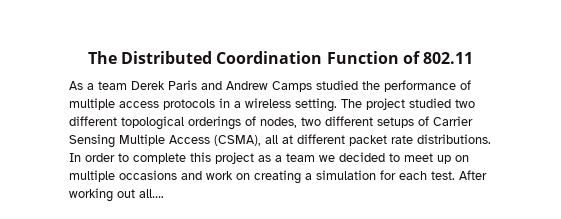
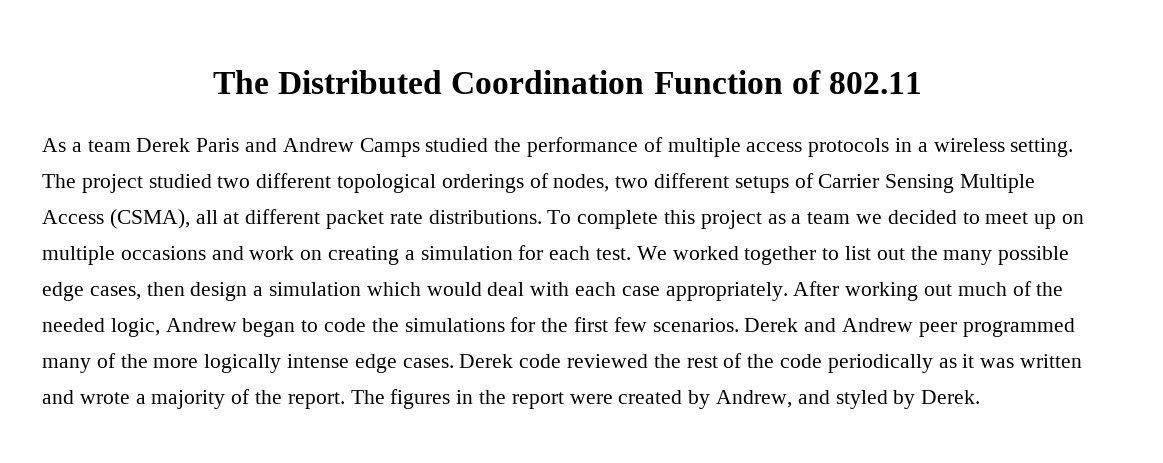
- In order to complete this project as a team we decided to meet up on multiple occasions and work on creating a simulation for each test.
+ To complete this project as a team we decided to meet up on multiple occasions and work on creating a simulation for each test.
- After working out all….
+ We worked together to list out the many possible edge cases, then design a simulation which would deal with each case appropriately. After working out much of the needed logic, Andrew began to code the simulations for the first few scenarios. Derek and Andrew peer programmed many of the more logically intense edge cases. Derek code reviewed the rest of the code periodically as it was written and wrote a majority of the report. The figures in the report were created by Andrew, and styled by Derek.

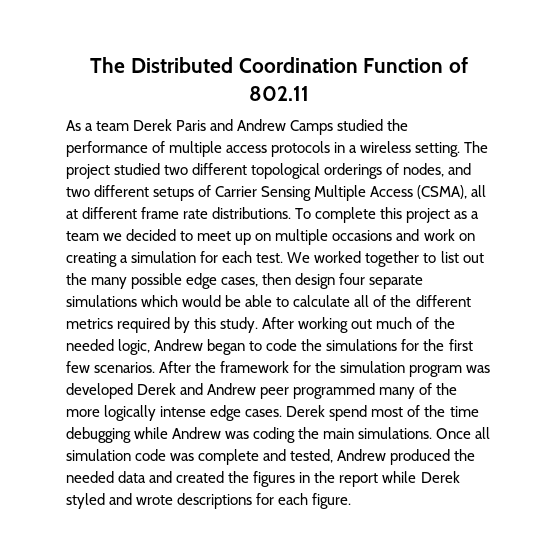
- The project studied two different topological orderings of nodes, two different setups of Carrier Sensing Multiple Access (CSMA), all at different packet rate distributions.
+ The project studied two different topological orderings of nodes, and two different setups of Carrier Sensing Multiple Access (CSMA), all at different frame rate distributions.
- We worked together to list out the many possible edge cases, then design a simulation which would deal with each case appropriately.
+ We worked together to list out the many possible edge cases, then design four separate simulations which would be able to calculate all of the different metrics required by this study.
- Derek and Andrew peer programmed many of the more logically intense edge cases.
+ After the framework for the simulation program was developed Derek and Andrew peer programmed many of the more logically intense edge cases.
- Derek code reviewed the rest of the code periodically as it was written and wrote a majority of the report. The figures in the report were created by Andrew, and styled by Derek.
+ Derek spend most of the time debugging while Andrew was coding the main simulations. Once all simulation code was complete and tested, Andrew produced the needed data and created the figures in the report while Derek styled and wrote descriptions for each figure.

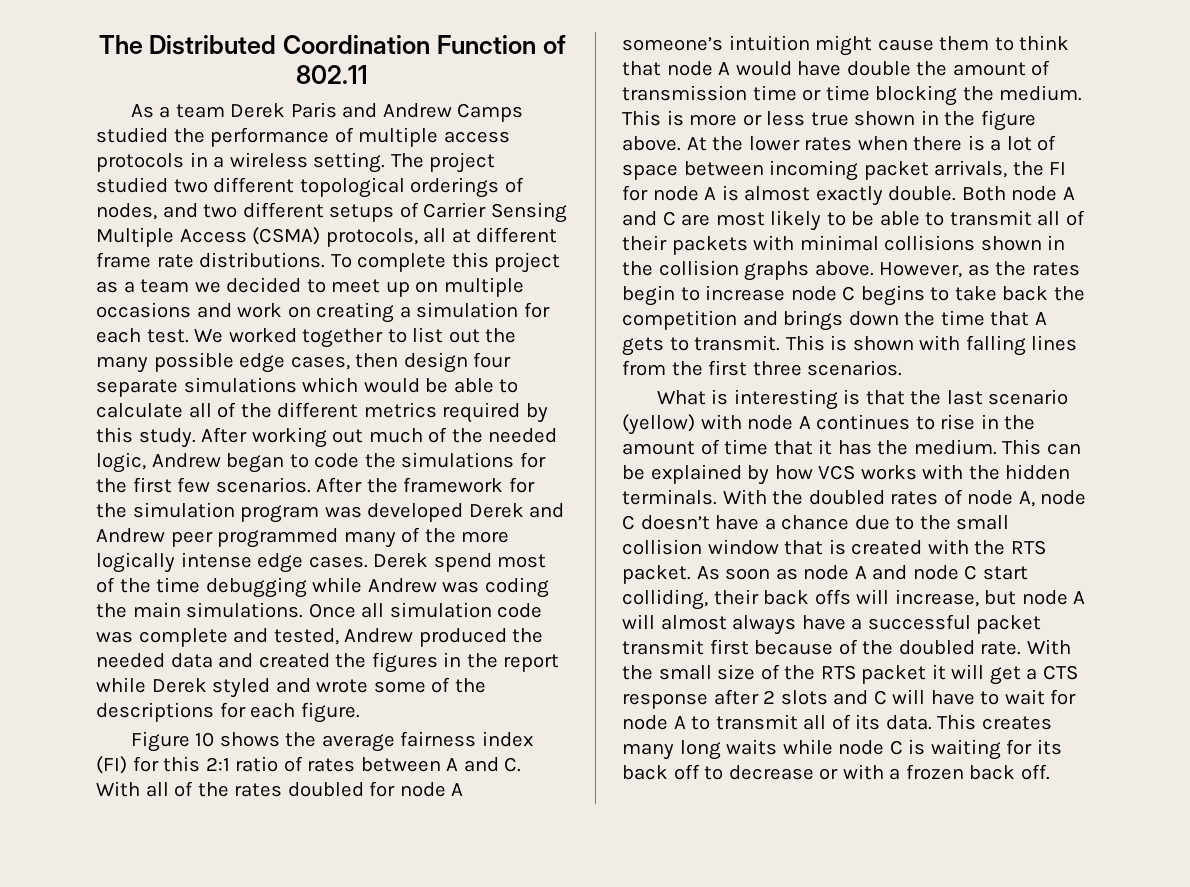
- The project studied two different topological orderings of nodes, and two different setups of Carrier Sensing Multiple Access (CSMA), all at different frame rate distributions.
+ The project studied two different topological orderings of nodes, and two different setups of Carrier Sensing Multiple Access (CSMA) protocols, all at different frame rate distributions.
- Once all simulation code was complete and tested, Andrew produced the needed data and created the figures in the report while Derek styled and wrote descriptions for each figure.
+ Once all simulation code was complete and tested, Andrew produced the needed data and created the figures in the report while Derek styled and wrote some of the descriptions for each figure.
+ Figure 10 shows the average fairness index (FI) for this 2:1 ratio of rates between A and C. With all of the rates doubled for node A someone’s intuition might cause them to think that node A would have double the amount of transmission time or time blocking the medium. This is more or less true shown in the figure above. At the lower rates when there is a lot of space between incoming packet arrivals, the FI for node A is almost exactly double. Both node A and C are most likely to be able to transmit all of their packets with minimal collisions shown in the collision graphs above. However, as the rates begin to increase node C begins to take back the competition and brings down the time that A gets to transmit. This is shown with falling lines from the first three scenarios.
+ What is interesting is that the last scenario (yellow) with node A continues to rise in the amount of time that it has the medium. This can be explained by how VCS works with the hidden terminals. With the doubled rates of node A, node C doesn’t have a chance due to the small collision window that is created with the RTS packet. As soon as node A and node C start colliding, their back offs will increase, but node A will almost always have a successful packet transmit first because of the doubled rate. With the small size of the RTS packet it will get a CTS response after 2 slots and C will have to wait for node A to transmit all of its data. This creates many long waits while node C is waiting for its back off to decrease or with a frozen back off.

